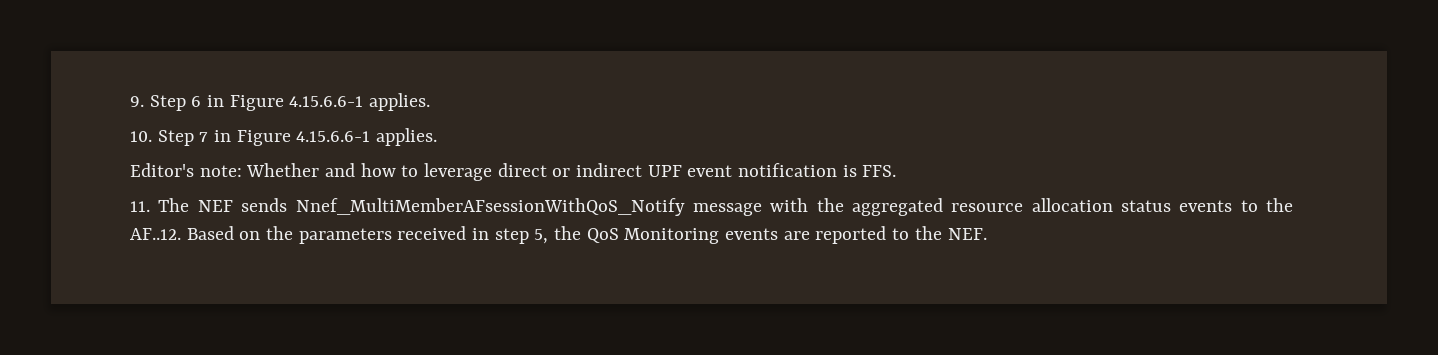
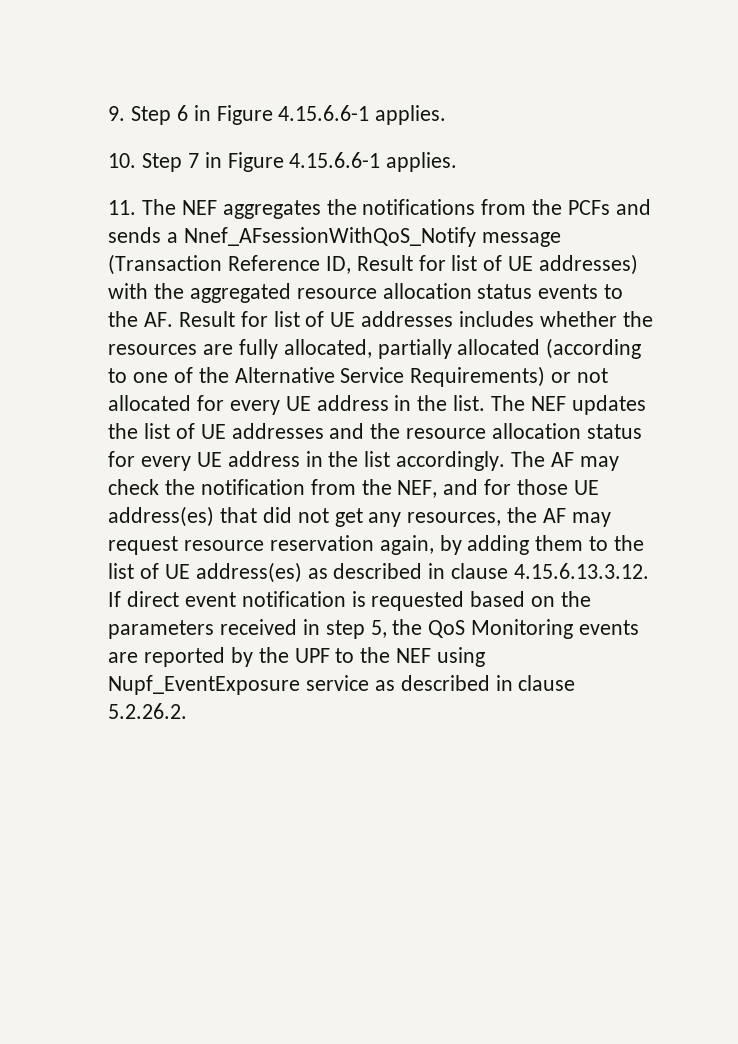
- Editor's note: Whether and how to leverage direct or indirect UPF event notification is FFS.
- 11. The NEF sends Nnef_MultiMemberAFsessionWithQoS_Notify message with the aggregated resource allocation status events to the AF..12. Based on the parameters received in step 5, the QoS Monitoring events are reported to the NEF.
+ 11. The NEF aggregates the notifications from the PCFs and sends a Nnef_AFsessionWithQoS_Notify message (Transaction Reference ID, Result for list of UE addresses) with the aggregated resource allocation status events to the AF. Result for list of UE addresses includes whether the resources are fully allocated, partially allocated (according to one of the Alternative Service Requirements) or not allocated for every UE address in the list. The NEF updates the list of UE addresses and the resource allocation status for every UE address in the list accordingly. The AF may check the notification from the NEF, and for those UE address(es) that did not get any resources, the AF may request resource reservation again, by adding them to the list of UE address(es) as described in clause 4.15.6.13.3.12. If direct event notification is requested based on the parameters received in step 5, the QoS Monitoring events are reported by the UPF to the NEF using Nupf_EventExposure service as described in clause 5.2.26.2.

